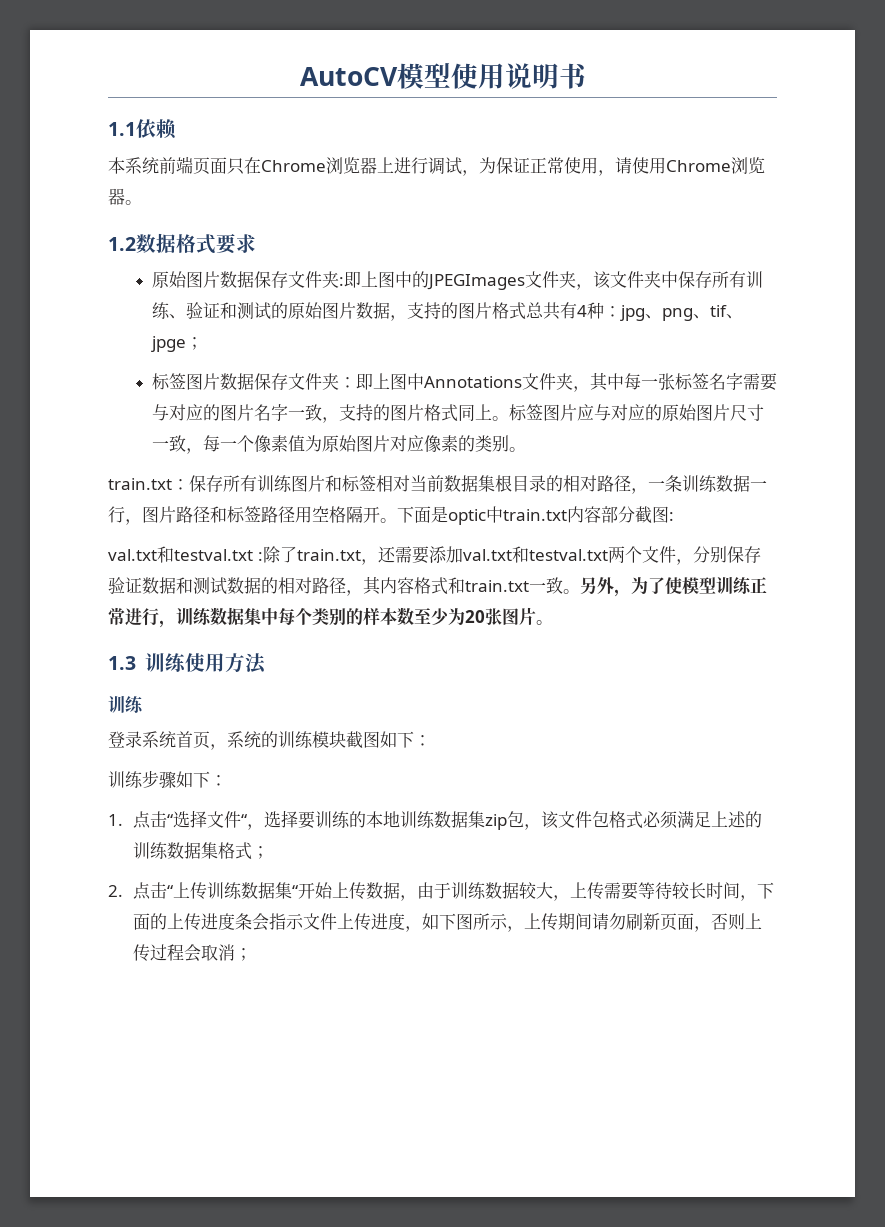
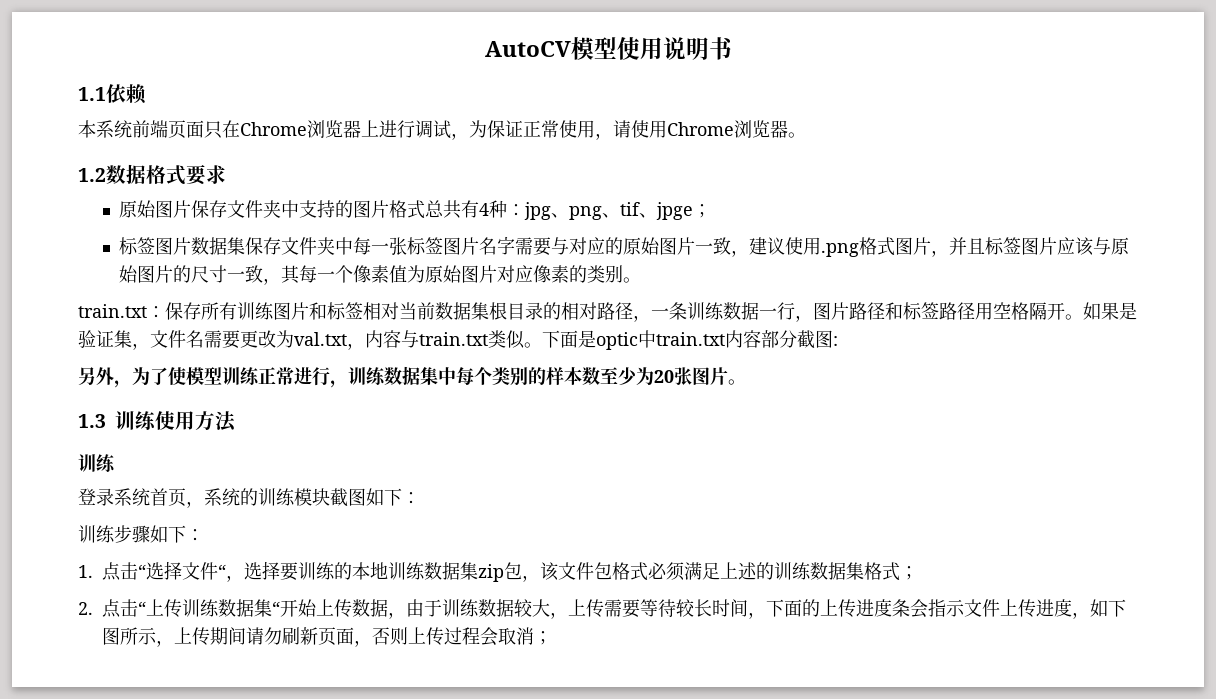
- 原始图片数据保存文件夹:即上图中的JPEGImages文件夹，该文件夹中保存所有训练、验证和测试的原始图片数据，支持的图片格式总共有4种：jpg、png、tif、jpge；
+ 原始图片保存文件夹中支持的图片格式总共有4种：jpg、png、tif、jpge；
- 标签图片数据保存文件夹：即上图中Annotations文件夹，其中每一张标签名字需要与对应的图片名字一致，支持的图片格式同上。标签图片应与对应的原始图片尺寸一致，每一个像素值为原始图片对应像素的类别。
+ 标签图片数据集保存文件夹中每一张标签图片名字需要与对应的原始图片一致，建议使用.png格式图片，并且标签图片应该与原始图片的尺寸一致，其每一个像素值为原始图片对应像素的类别。
+ 如果是验证集，文件名需要更改为val.txt，内容与train.txt类似。
- val.txt和testval.txt :除了train.txt，还需要添加val.txt和testval.txt两个文件，分别保存验证数据和测试数据的相对路径，其内容格式和train.txt一致。

